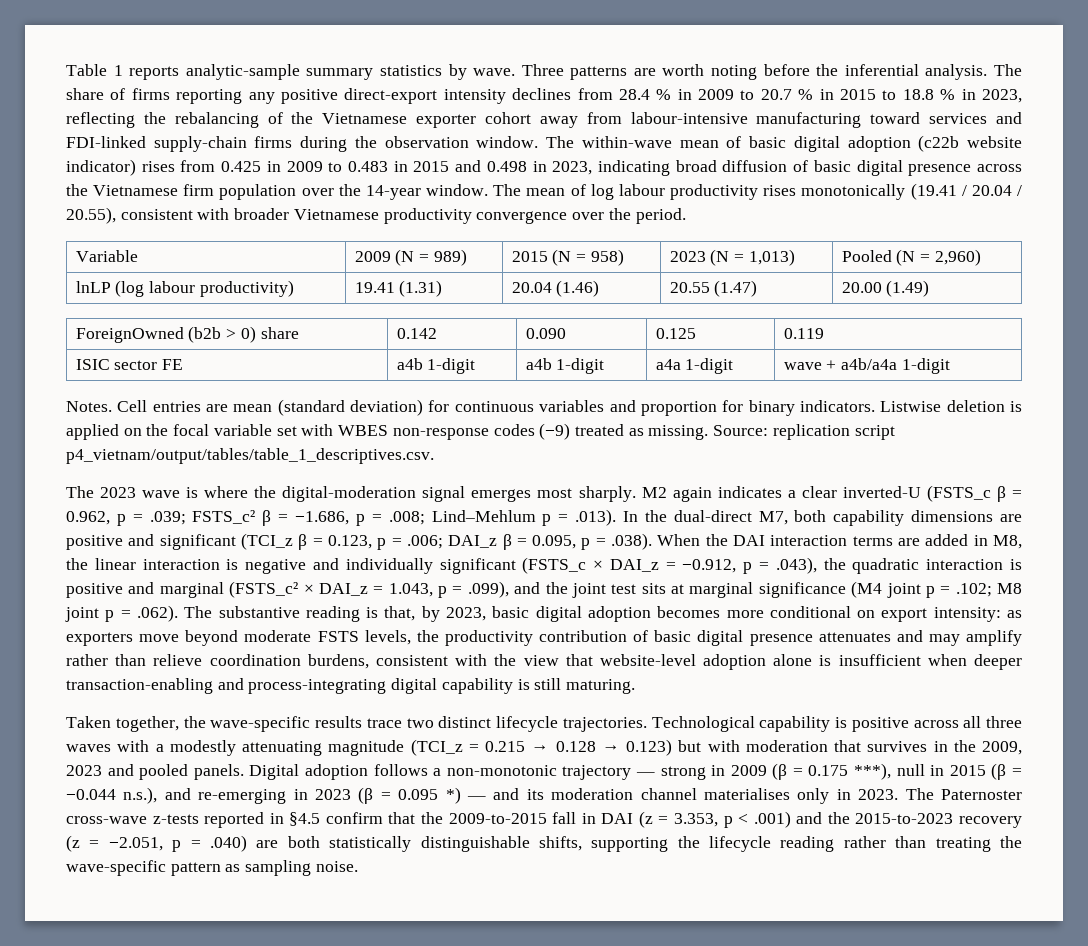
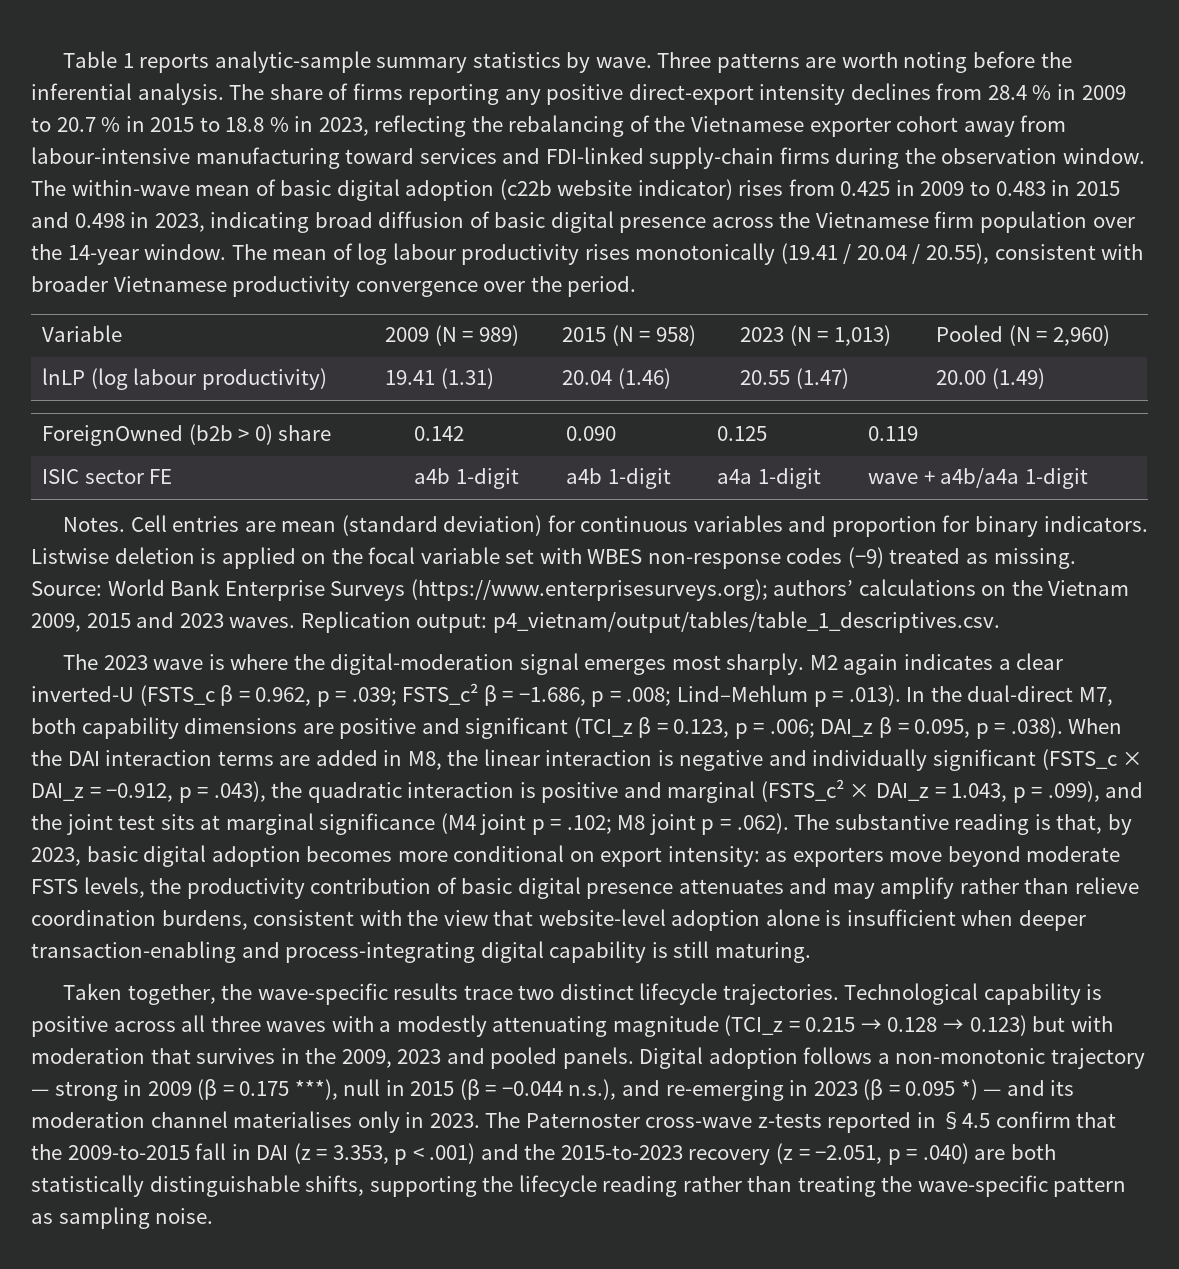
- Source: replication script p4_vietnam/output/tables/table_1_descriptives.csv.
+ Source: World Bank Enterprise Surveys (https://www.enterprisesurveys.org); authors’ calculations on the Vietnam 2009, 2015 and 2023 waves. Replication output: p4_vietnam/output/tables/table_1_descriptives.csv.

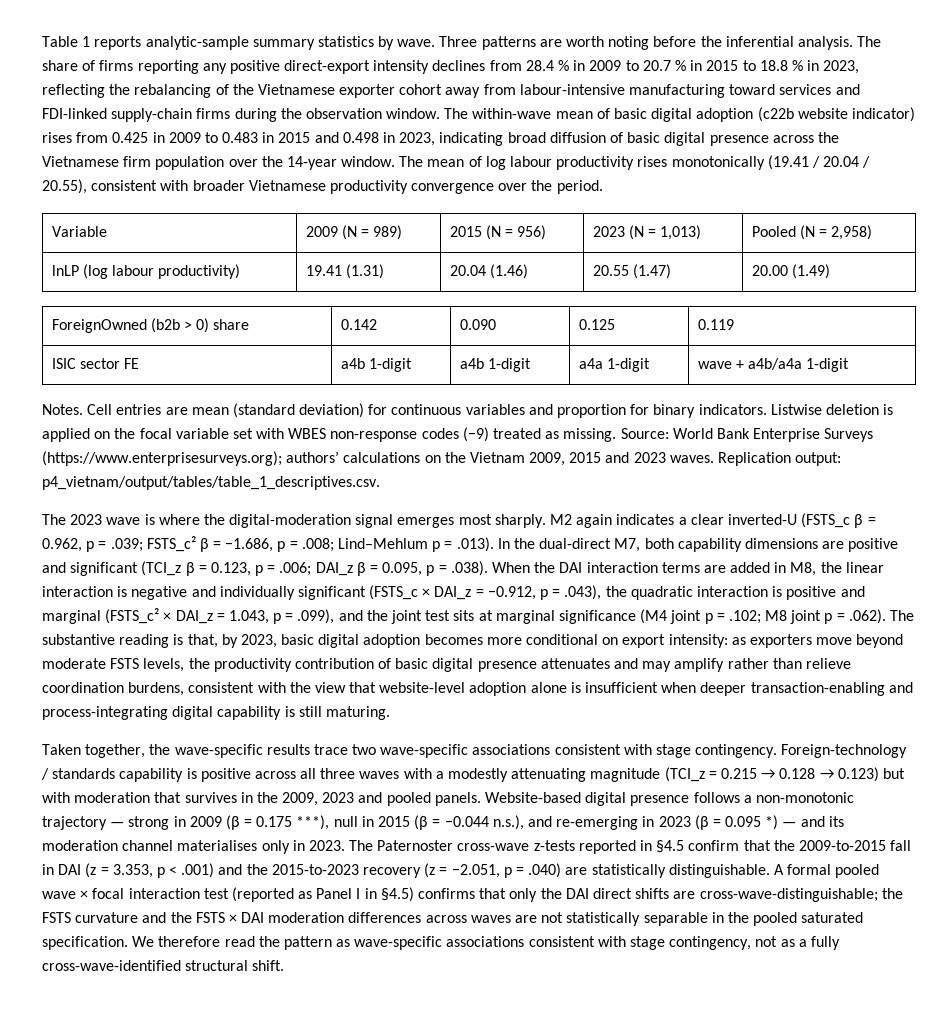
- Variable | 2009 (N = 989) | 2015 (N = 958) | 2023 (N = 1,013) | Pooled (N = 2,960)
+ Variable | 2009 (N = 989) | 2015 (N = 956) | 2023 (N = 1,013) | Pooled (N = 2,958)
- Taken together, the wave-specific results trace two distinct lifecycle trajectories. Technological capability is positive across all three waves with a modestly attenuating magnitude (TCI_z = 0.215 → 0.128 → 0.123) but with moderation that survives in the 2009, 2023 and pooled panels.
+ Taken together, the wave-specific results trace two wave-specific associations consistent with stage contingency. Foreign-technology / standards capability is positive across all three waves with a modestly attenuating magnitude (TCI_z = 0.215 → 0.128 → 0.123) but with moderation that survives in the 2009, 2023 and pooled panels.
- Digital adoption follows a non-monotonic trajectory — strong in 2009 (β = 0.175 ***), null in 2015 (β = −0.044 n.s.), and re-emerging in 2023 (β = 0.095 *) — and its moderation channel materialises only in 2023.
+ Website-based digital presence follows a non-monotonic trajectory — strong in 2009 (β = 0.175 ***), null in 2015 (β = −0.044 n.s.), and re-emerging in 2023 (β = 0.095 *) — and its moderation channel materialises only in 2023.
- The Paternoster cross-wave z-tests reported in §4.5 confirm that the 2009-to-2015 fall in DAI (z = 3.353, p < .001) and the 2015-to-2023 recovery (z = −2.051, p = .040) are both statistically distinguishable shifts, supporting the lifecycle reading rather than treating the wave-specific pattern as sampling noise.
+ The Paternoster cross-wave z-tests reported in §4.5 confirm that the 2009-to-2015 fall in DAI (z = 3.353, p < .001) and the 2015-to-2023 recovery (z = −2.051, p = .040) are statistically distinguishable. A formal pooled wave × focal interaction test (reported as Panel I in §4.5) confirms that only the DAI direct shifts are cross-wave-distinguishable; the FSTS curvature and the FSTS × DAI moderation differences across waves are not statistically separable in the pooled saturated specification. We therefore read the pattern as wave-specific associations consistent with stage contingency, not as a fully cross-wave-identified structural shift.

